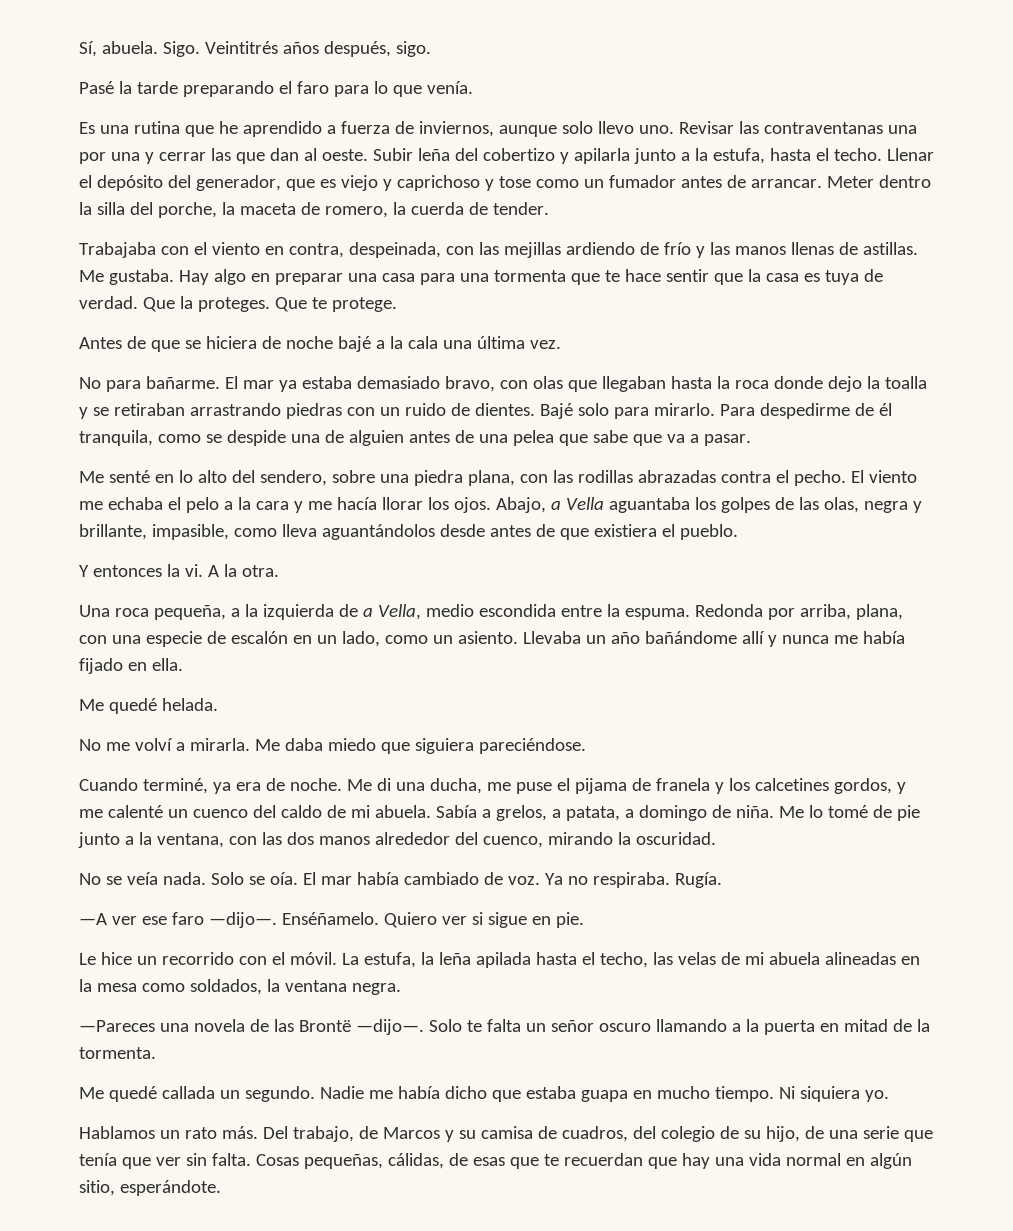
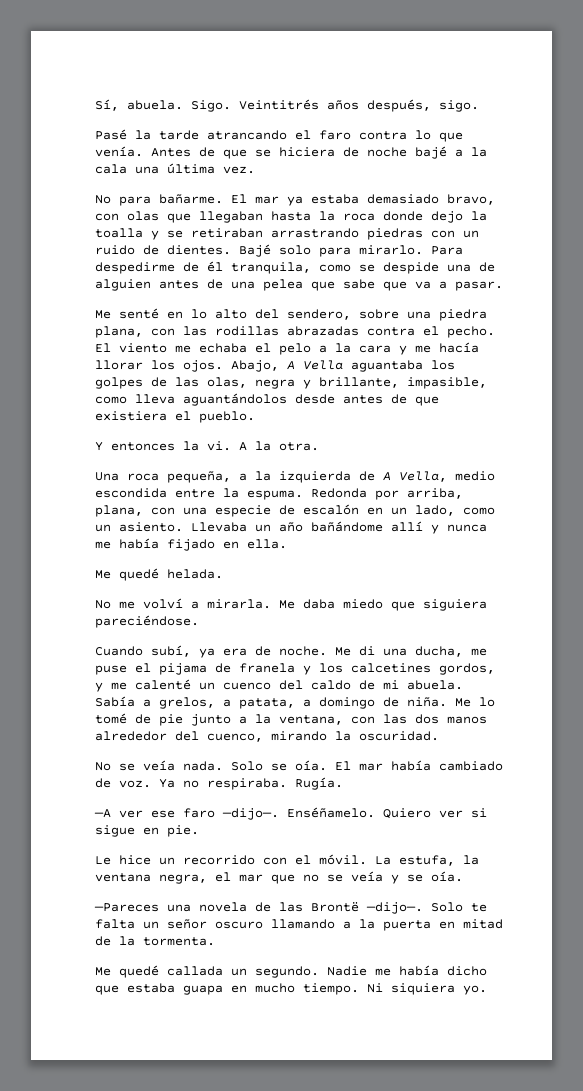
- Pasé la tarde preparando el faro para lo que venía.
- Es una rutina que he aprendido a fuerza de inviernos, aunque solo llevo uno. Revisar las contraventanas una por una y cerrar las que dan al oeste. Subir leña del cobertizo y apilarla junto a la estufa, hasta el techo. Llenar el depósito del generador, que es viejo y caprichoso y tose como un fumador antes de arrancar. Meter dentro la silla del porche, la maceta de romero, la cuerda de tender.
- Trabajaba con el viento en contra, despeinada, con las mejillas ardiendo de frío y las manos llenas de astillas. Me gustaba. Hay algo en preparar una casa para una tormenta que te hace sentir que la casa es tuya de verdad. Que la proteges. Que te protege.
- Antes de que se hiciera de noche bajé a la cala una última vez.
+ Pasé la tarde atrancando el faro contra lo que venía. Antes de que se hiciera de noche bajé a la cala una última vez.
- Abajo, a Vella aguantaba los golpes de las olas, negra y brillante, impasible, como lleva aguantándolos desde antes de que existiera el pueblo.
+ Abajo, A Vella aguantaba los golpes de las olas, negra y brillante, impasible, como lleva aguantándolos desde antes de que existiera el pueblo.
- Una roca pequeña, a la izquierda de a Vella, medio escondida entre la espuma.
+ Una roca pequeña, a la izquierda de A Vella, medio escondida entre la espuma.
- Cuando terminé, ya era de noche.
+ Cuando subí, ya era de noche.
- La estufa, la leña apilada hasta el techo, las velas de mi abuela alineadas en la mesa como soldados, la ventana negra.
+ La estufa, la ventana negra, el mar que no se veía y se oía.
- Hablamos un rato más. Del trabajo, de Marcos y su camisa de cuadros, del colegio de su hijo, de una serie que tenía que ver sin falta. Cosas pequeñas, cálidas, de esas que te recuerdan que hay una vida normal en algún sitio, esperándote.

